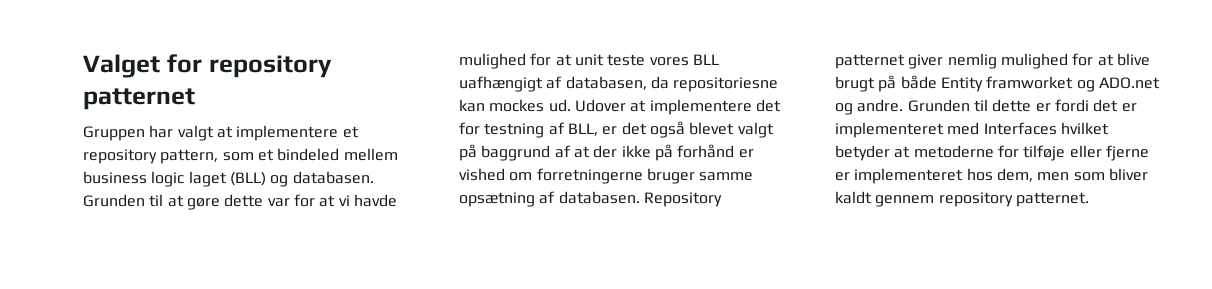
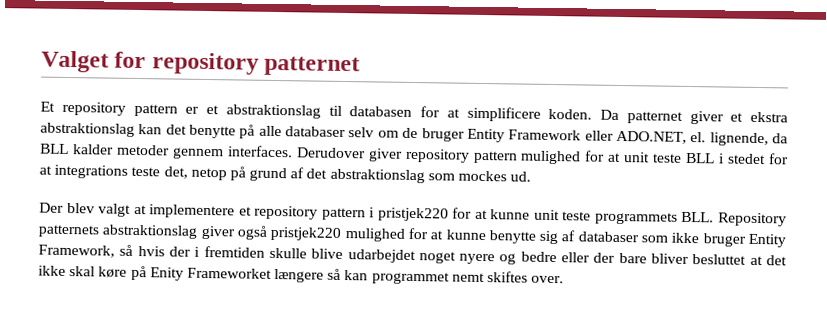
- Gruppen har valgt at implementere et repository pattern, som et bindeled mellem business logic laget (BLL) og databasen. Grunden til at gøre dette var for at vi havde mulighed for at unit teste vores BLL uafhængigt af databasen, da repositoriesne kan mockes ud. Udover at implementere det for testning af BLL, er det også blevet valgt på baggrund af at der ikke på forhånd er vished om forretningerne bruger samme opsætning af databasen. Repository patternet giver nemlig mulighed for at blive brugt på både Entity framworket og ADO.net og andre. Grunden til dette er fordi det er implementeret med Interfaces hvilket betyder at metoderne for tilføje eller fjerne er implementeret hos dem, men som bliver kaldt gennem repository patternet.
+ Et repository pattern er et abstraktionslag til databasen for at simplificere koden. Da patternet giver et ekstra abstraktionslag kan det benytte på alle databaser selv om de bruger Entity Framework eller ADO.NET, el. lignende, da BLL kalder metoder gennem interfaces. Derudover giver repository pattern mulighed for at unit teste BLL i stedet for at integrations teste det, netop på grund af det abstraktionslag som mockes ud.
+ Der blev valgt at implementere et repository pattern i pristjek220 for at kunne unit teste programmets BLL. Repository patternets abstraktionslag giver også pristjek220 mulighed for at kunne benytte sig af databaser som ikke bruger Entity Framework, så hvis der i fremtiden skulle blive udarbejdet noget nyere og bedre eller der bare bliver besluttet at det ikke skal køre på Enity Frameworket længere så kan programmet nemt skiftes over.

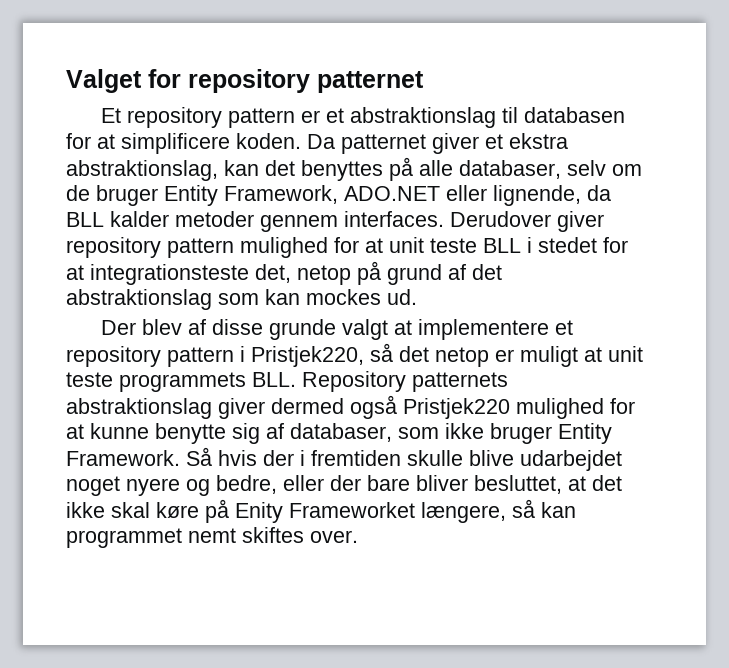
- Da patternet giver et ekstra abstraktionslag kan det benytte på alle databaser selv om de bruger Entity Framework eller ADO.NET, el. lignende, da BLL kalder metoder gennem interfaces.
+ Da patternet giver et ekstra abstraktionslag, kan det benyttes på alle databaser, selv om de bruger Entity Framework, ADO.NET eller lignende, da BLL kalder metoder gennem interfaces.
- Derudover giver repository pattern mulighed for at unit teste BLL i stedet for at integrations teste det, netop på grund af det abstraktionslag som mockes ud.
+ Derudover giver repository pattern mulighed for at unit teste BLL i stedet for at integrationsteste det, netop på grund af det abstraktionslag som kan mockes ud.
- Der blev valgt at implementere et repository pattern i pristjek220 for at kunne unit teste programmets BLL. Repository patternets abstraktionslag giver også pristjek220 mulighed for at kunne benytte sig af databaser som ikke bruger Entity Framework, så hvis der i fremtiden skulle blive udarbejdet noget nyere og bedre eller der bare bliver besluttet at det ikke skal køre på Enity Frameworket længere så kan programmet nemt skiftes over.
+ Der blev af disse grunde valgt at implementere et repository pattern i Pristjek220, så det netop er muligt at unit teste programmets BLL. Repository patternets abstraktionslag giver dermed også Pristjek220 mulighed for at kunne benytte sig af databaser, som ikke bruger Entity Framework. Så hvis der i fremtiden skulle blive udarbejdet noget nyere og bedre, eller der bare bliver besluttet, at det ikke skal køre på Enity Frameworket længere, så kan programmet nemt skiftes over.

